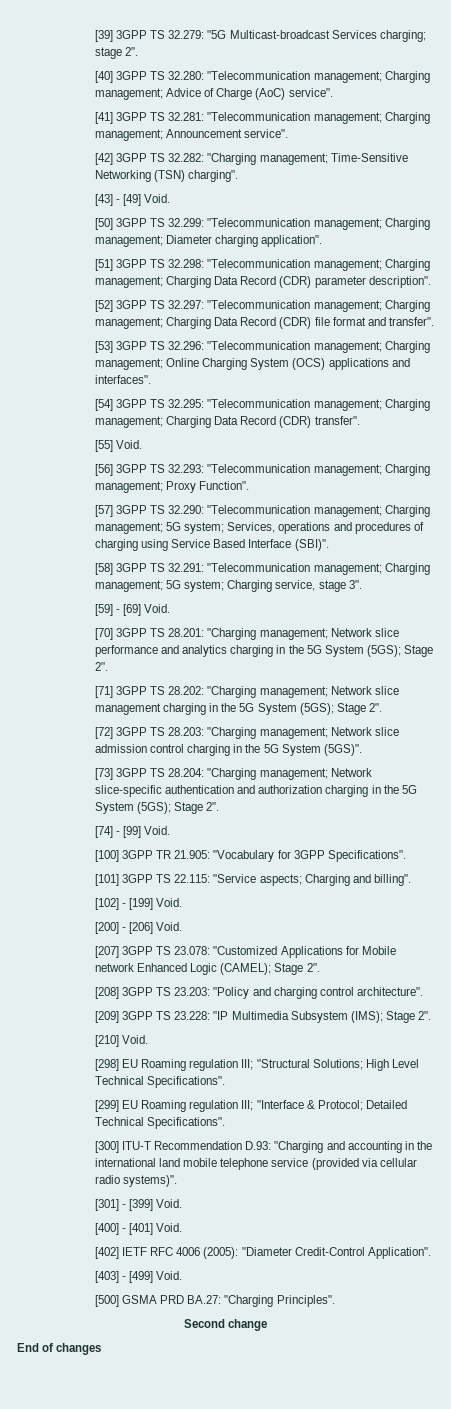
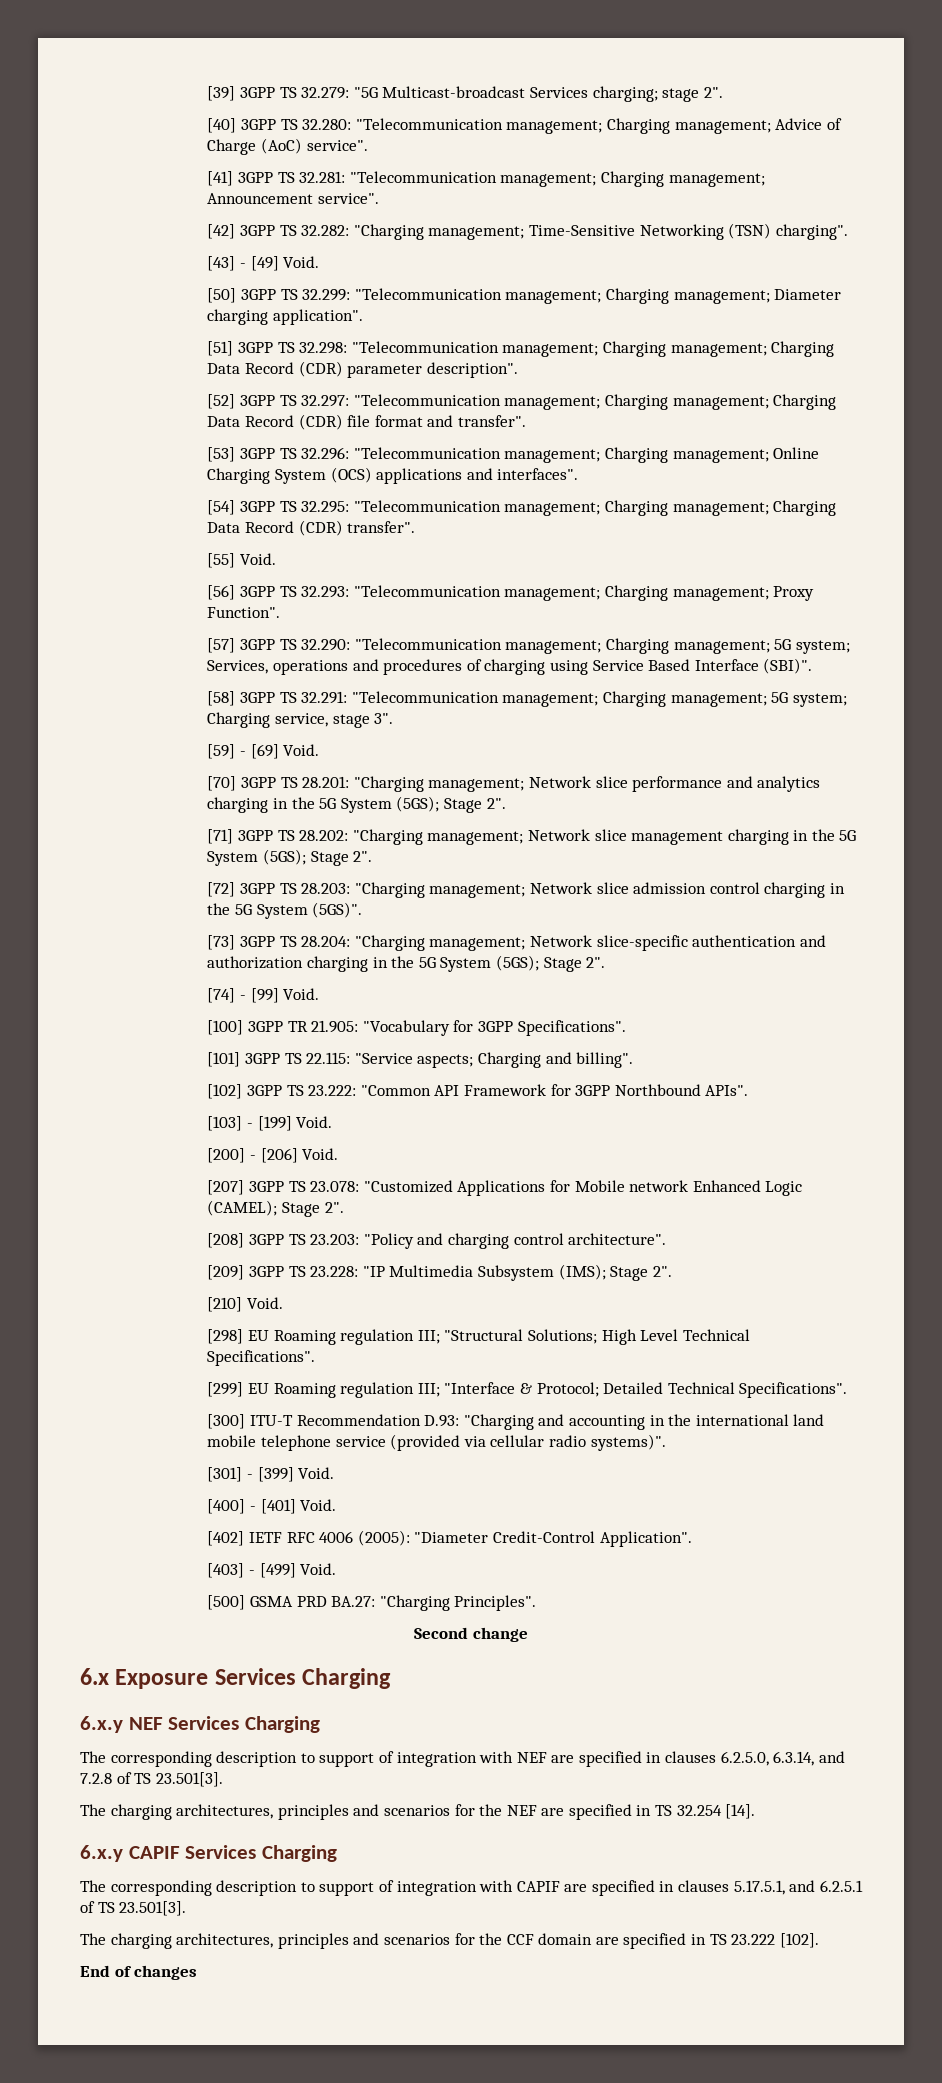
- [102] - [199] Void.
+ [102] 3GPP TS 23.222: "Common API Framework for 3GPP Northbound APIs".
+ [103] - [199] Void.
+ 6.x Exposure Services Charging
+ 6.x.y NEF Services Charging
+ The corresponding description to support of integration with NEF are specified in clauses 6.2.5.0, 6.3.14, and 7.2.8 of TS 23.501[3].
+ The charging architectures, principles and scenarios for the NEF are specified in TS 32.254 [14].
+ 6.x.y CAPIF Services Charging
+ The corresponding description to support of integration with CAPIF are specified in clauses 5.17.5.1, and 6.2.5.1 of TS 23.501[3].
+ The charging architectures, principles and scenarios for the CCF domain are specified in TS 23.222 [102].

